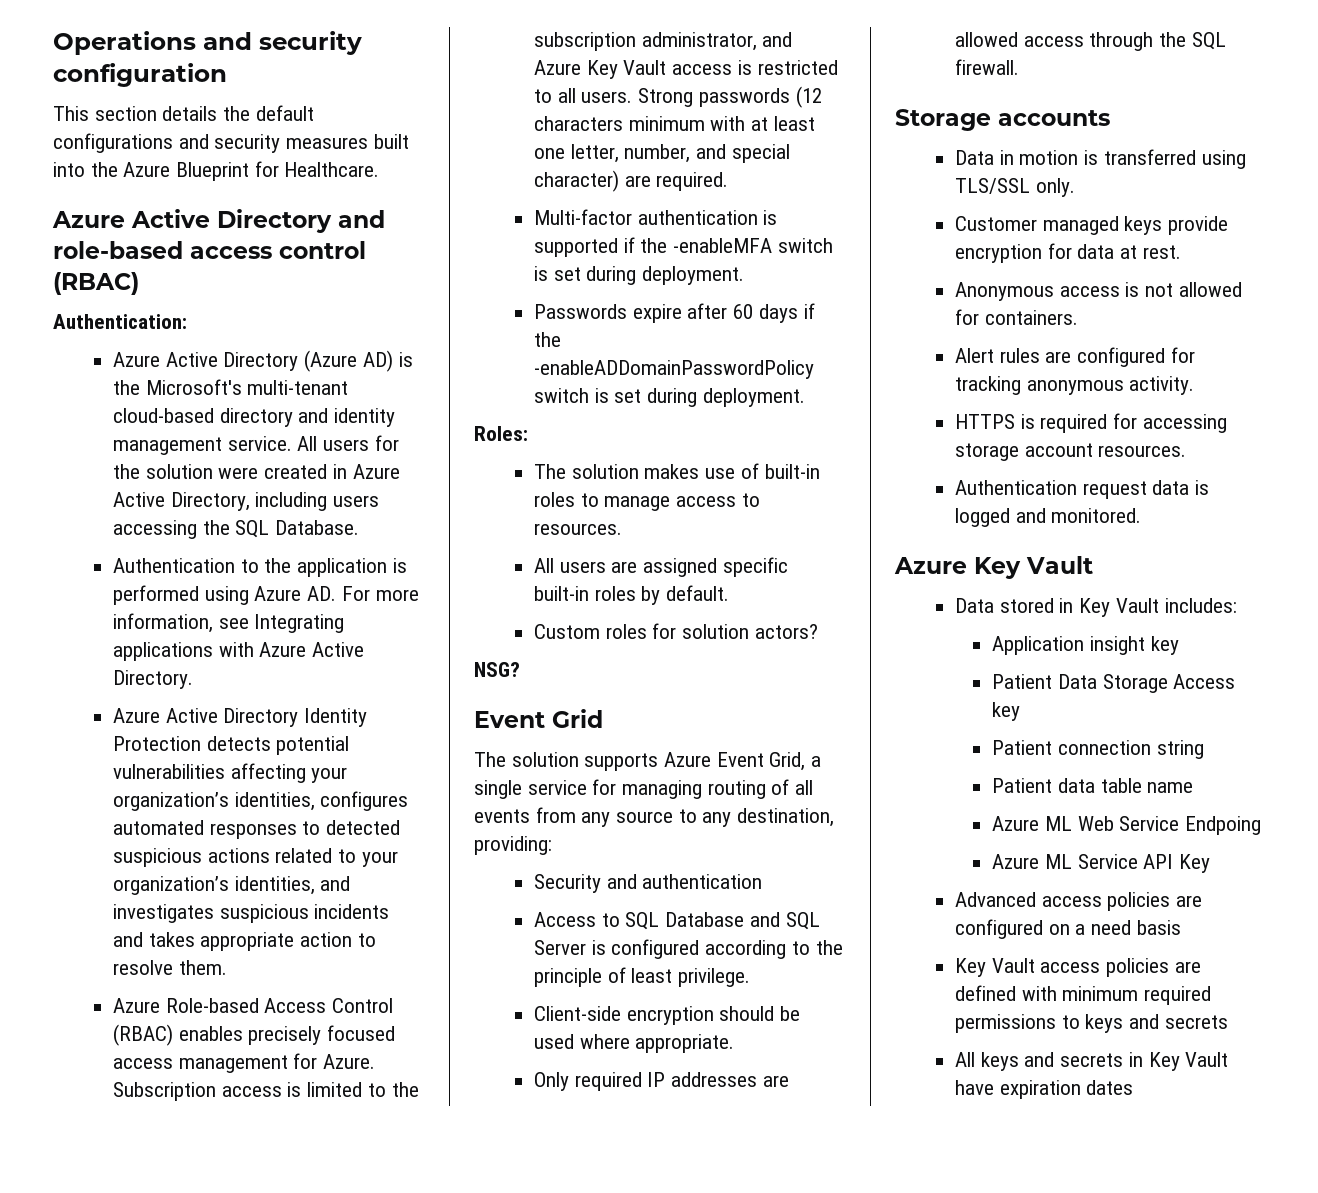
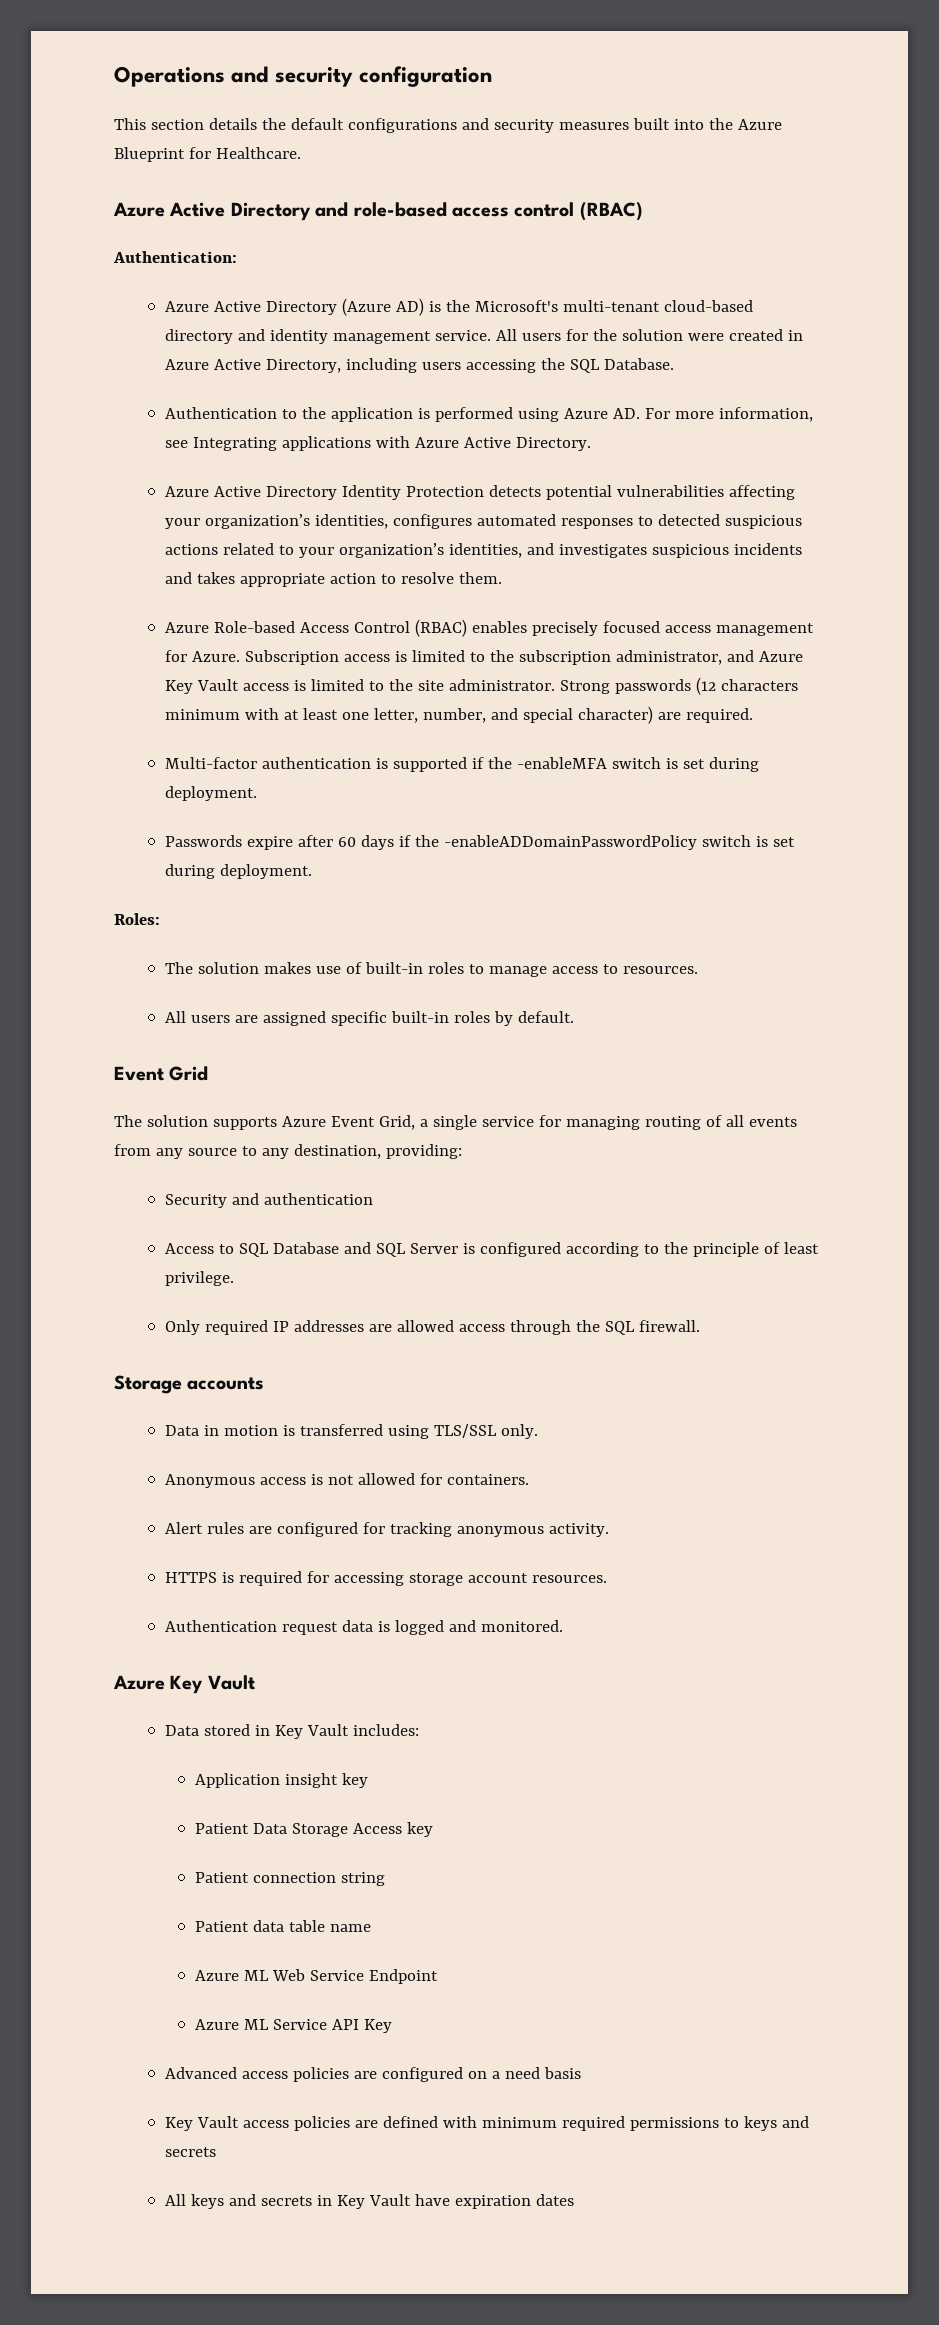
- Subscription access is limited to the subscription administrator, and Azure Key Vault access is restricted to all users.
+ Subscription access is limited to the subscription administrator, and Azure Key Vault access is limited to the site administrator.
- Custom roles for solution actors?
- NSG?
- Client-side encryption should be used where appropriate.
- Customer managed keys provide encryption for data at rest.
- Azure ML Web Service Endpoing
+ Azure ML Web Service Endpoint

